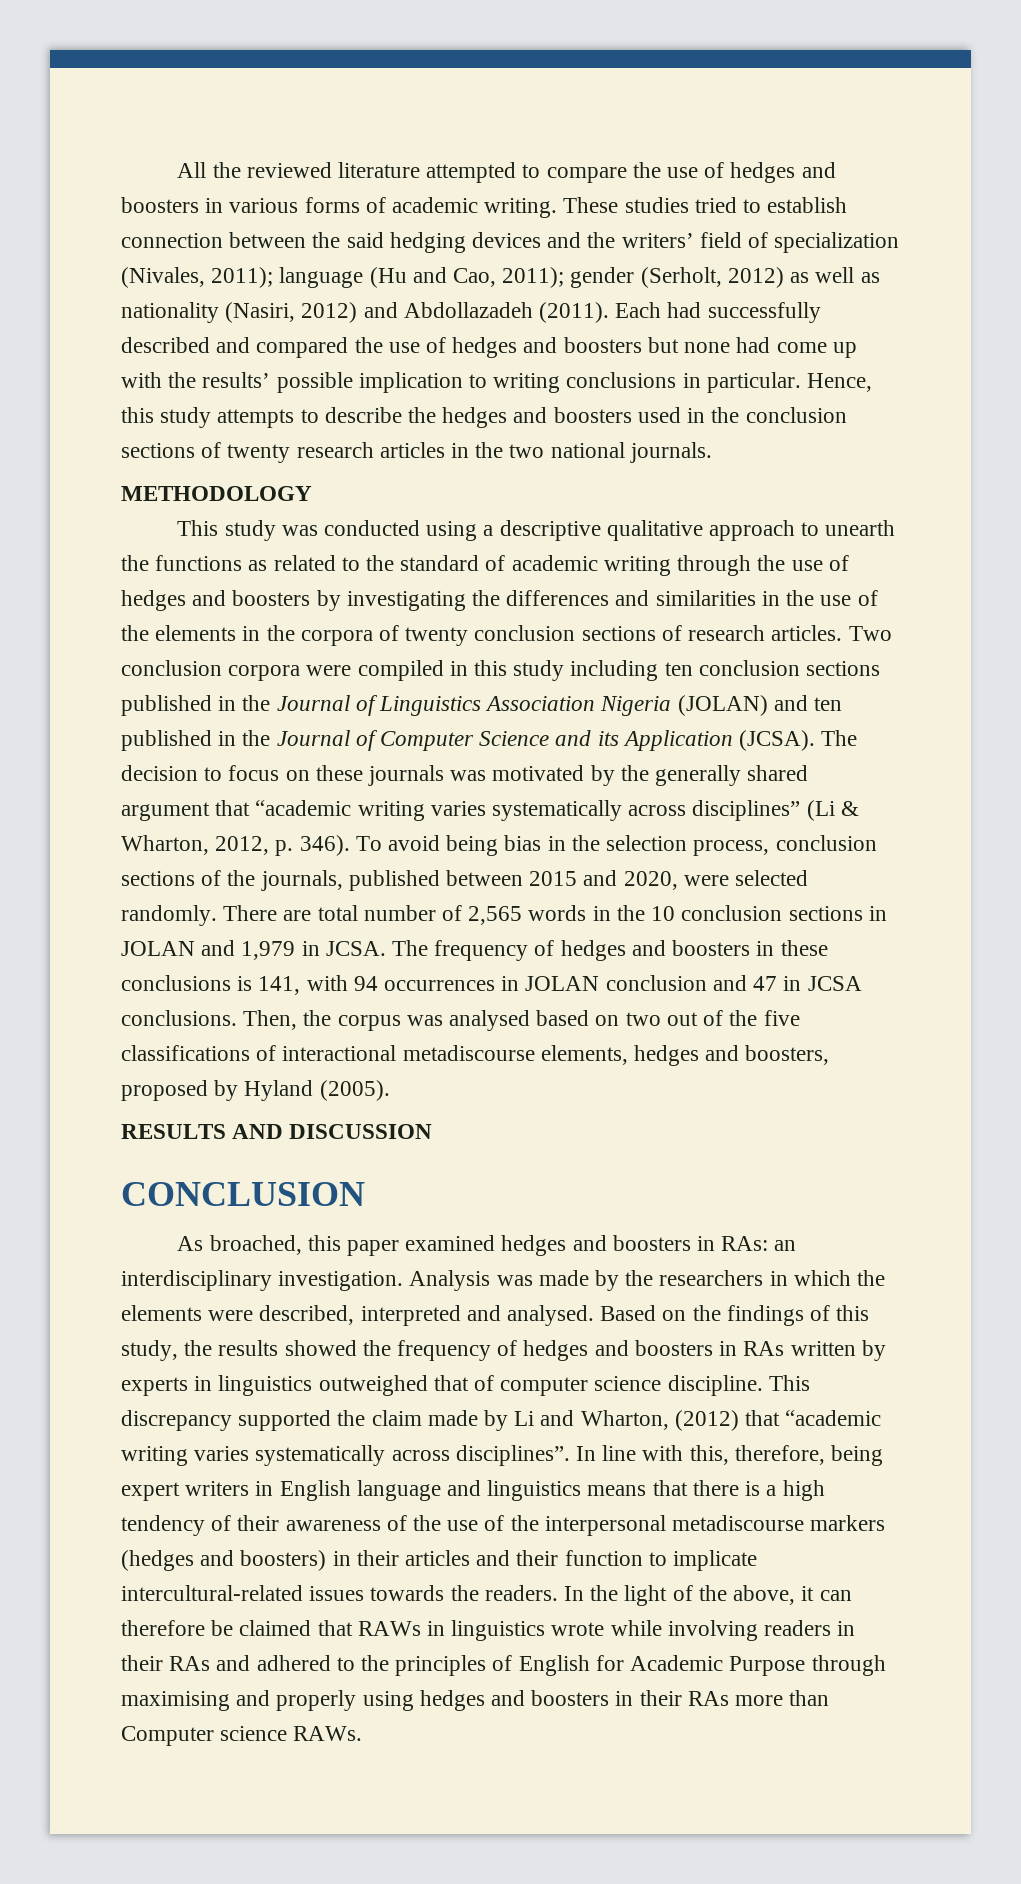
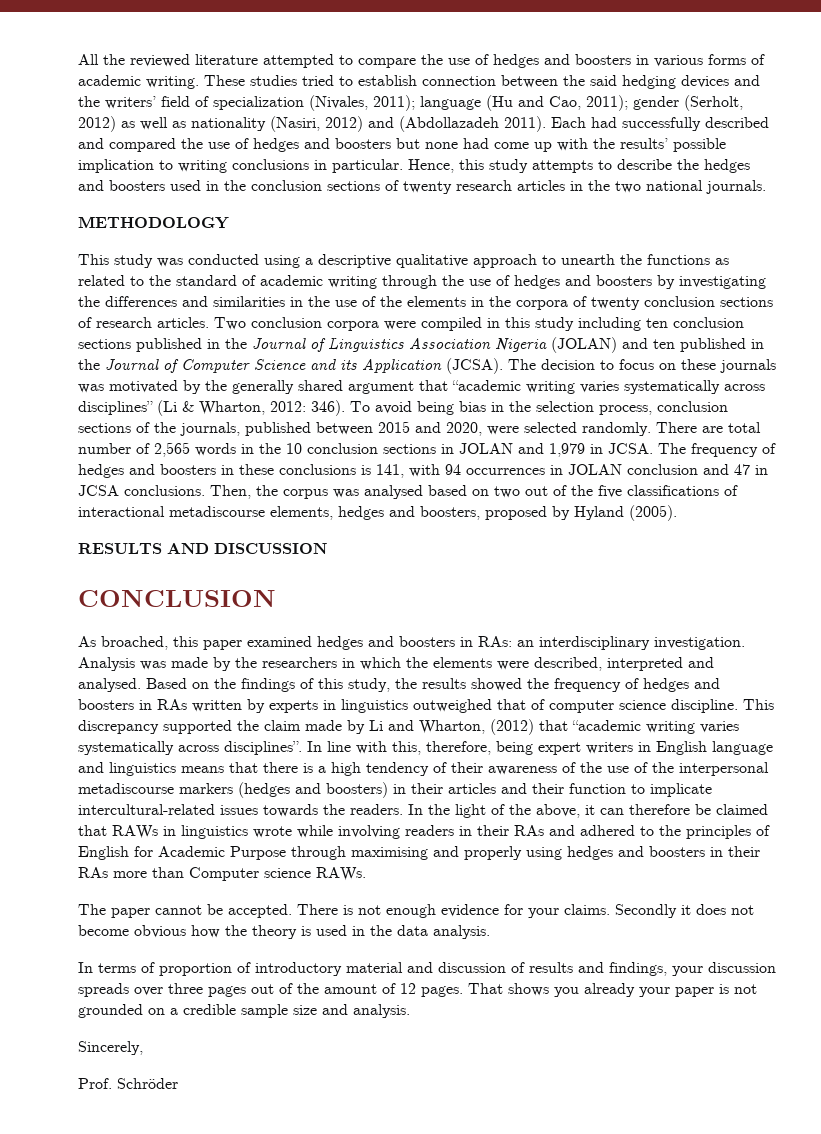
- These studies tried to establish connection between the said hedging devices and the writers’ field of specialization (Nivales, 2011); language (Hu and Cao, 2011); gender (Serholt, 2012) as well as nationality (Nasiri, 2012) and Abdollazadeh (2011).
+ These studies tried to establish connection between the said hedging devices and the writers’ field of specialization (Nivales, 2011); language (Hu and Cao, 2011); gender (Serholt, 2012) as well as nationality (Nasiri, 2012) and (Abdollazadeh 2011).
- The decision to focus on these journals was motivated by the generally shared argument that “academic writing varies systematically across disciplines” (Li & Wharton, 2012, p. 346).
+ The decision to focus on these journals was motivated by the generally shared argument that “academic writing varies systematically across disciplines” (Li & Wharton, 2012: 346).
+ The paper cannot be accepted. There is not enough evidence for your claims. Secondly it does not become obvious how the theory is used in the data analysis.
+ In terms of proportion of introductory material and discussion of results and findings, your discussion spreads over three pages out of the amount of 12 pages. That shows you already your paper is not grounded on a credible sample size and analysis.
+ Sincerely,
+ Prof. Schröder

